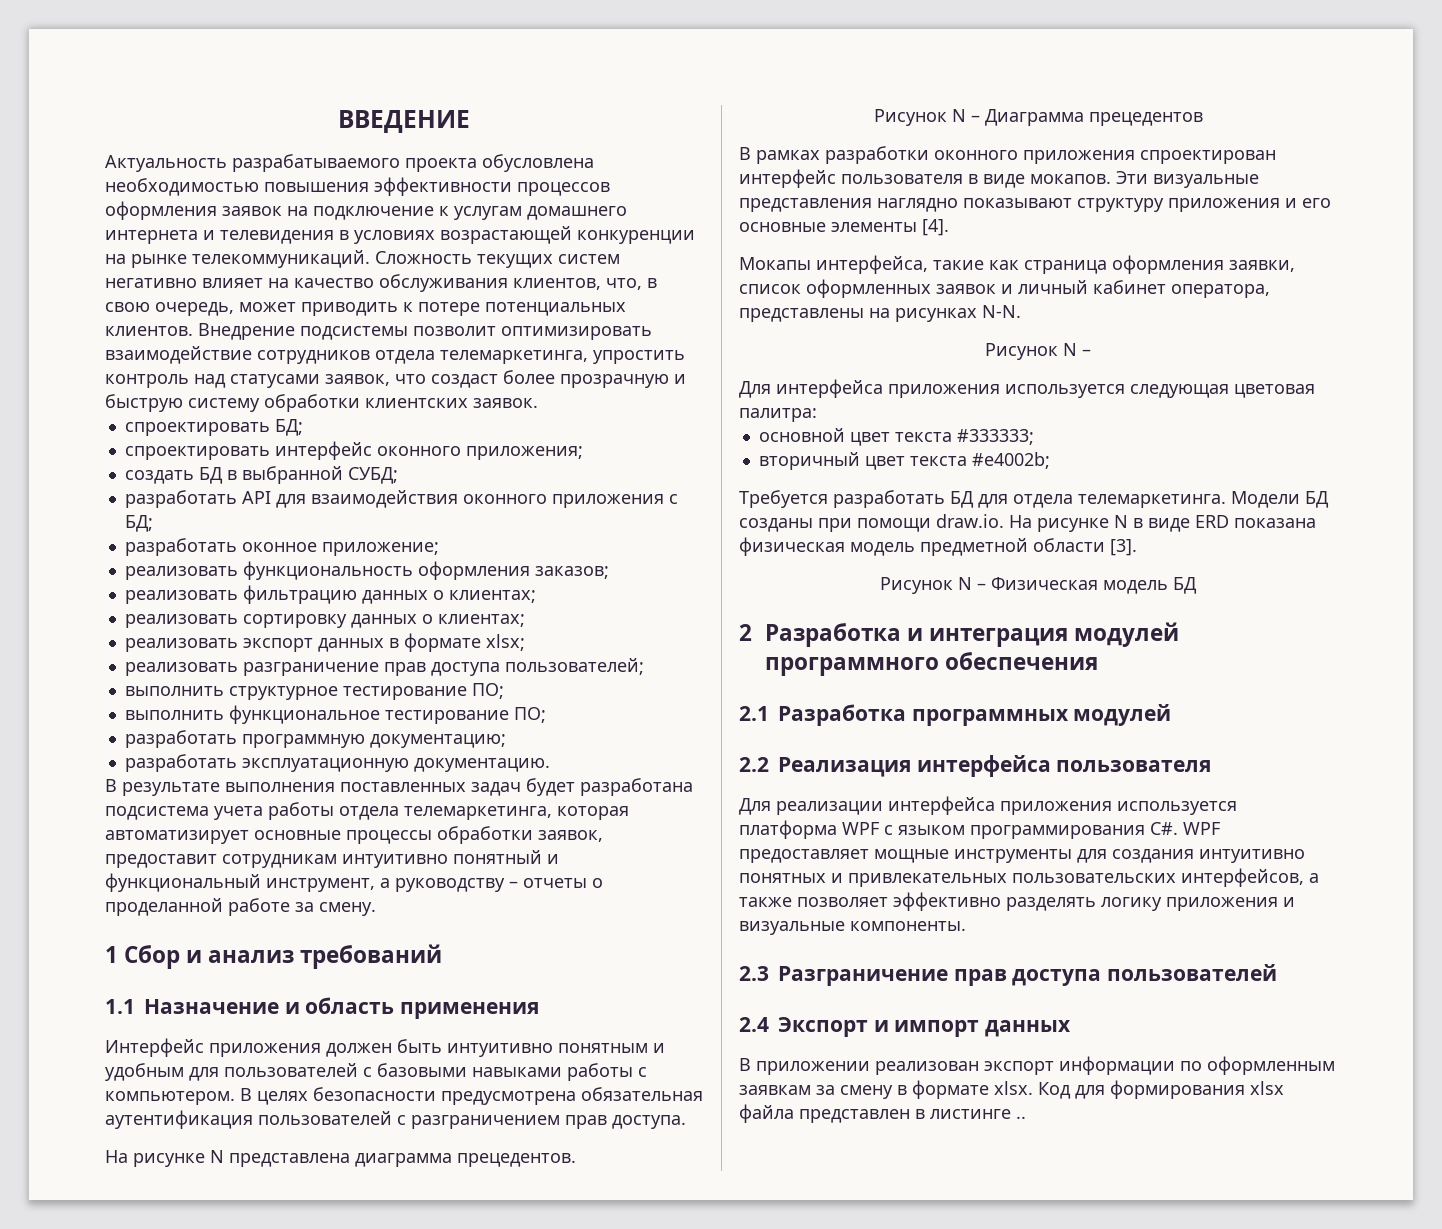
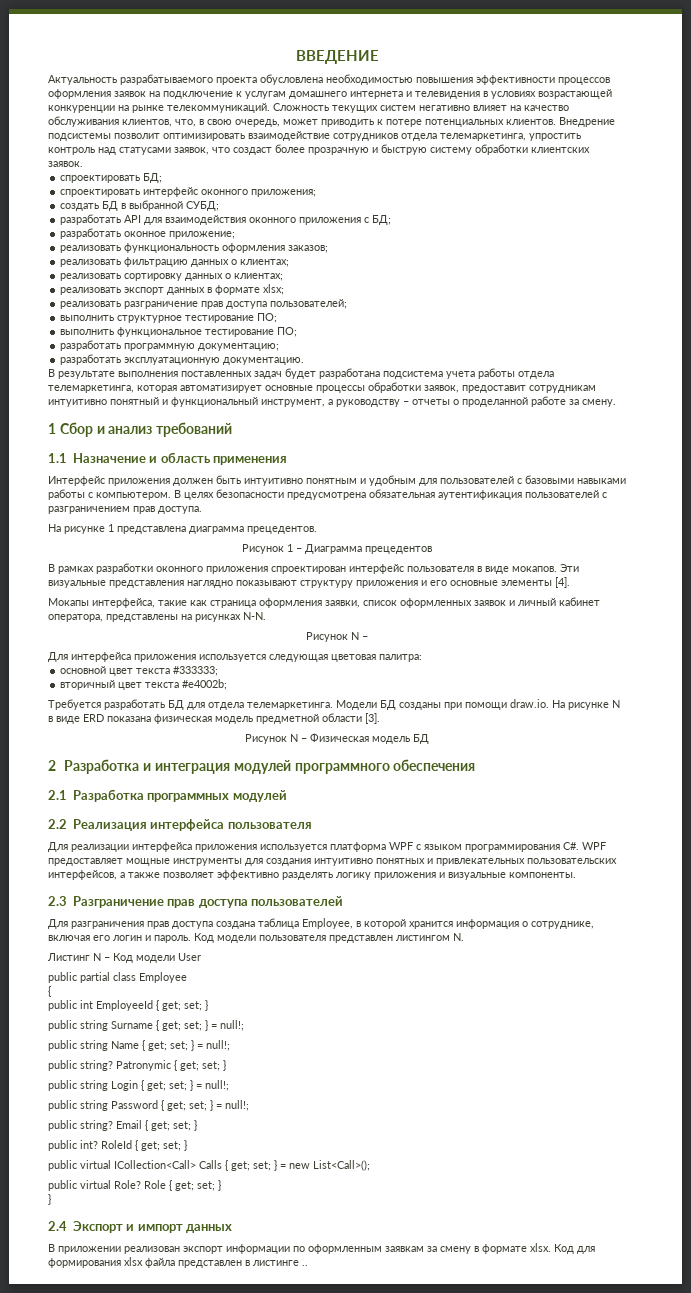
- На рисунке N представлена диаграмма прецедентов.
+ На рисунке 1 представлена диаграмма прецедентов.
- Рисунок N – Диаграмма прецедентов
+ Рисунок 1 – Диаграмма прецедентов
+ Для разграничения прав доступа создана таблица Employee, в которой хранится информация о сотруднике, включая его логин и пароль. Код модели пользователя представлен листингом N.
+ Листинг N – Код модели User
+ public partial class Employee
+ {
+ public int EmployeeId { get; set; }
+ public string Surname { get; set; } = null!;
+ public string Name { get; set; } = null!;
+ public string? Patronymic { get; set; }
+ public string Login { get; set; } = null!;
+ public string Password { get; set; } = null!;
+ public string? Email { get; set; }
+ public int? RoleId { get; set; }
+ public virtual ICollection<Call> Calls { get; set; } = new List<Call>();
+ public virtual Role? Role { get; set; }
+ }

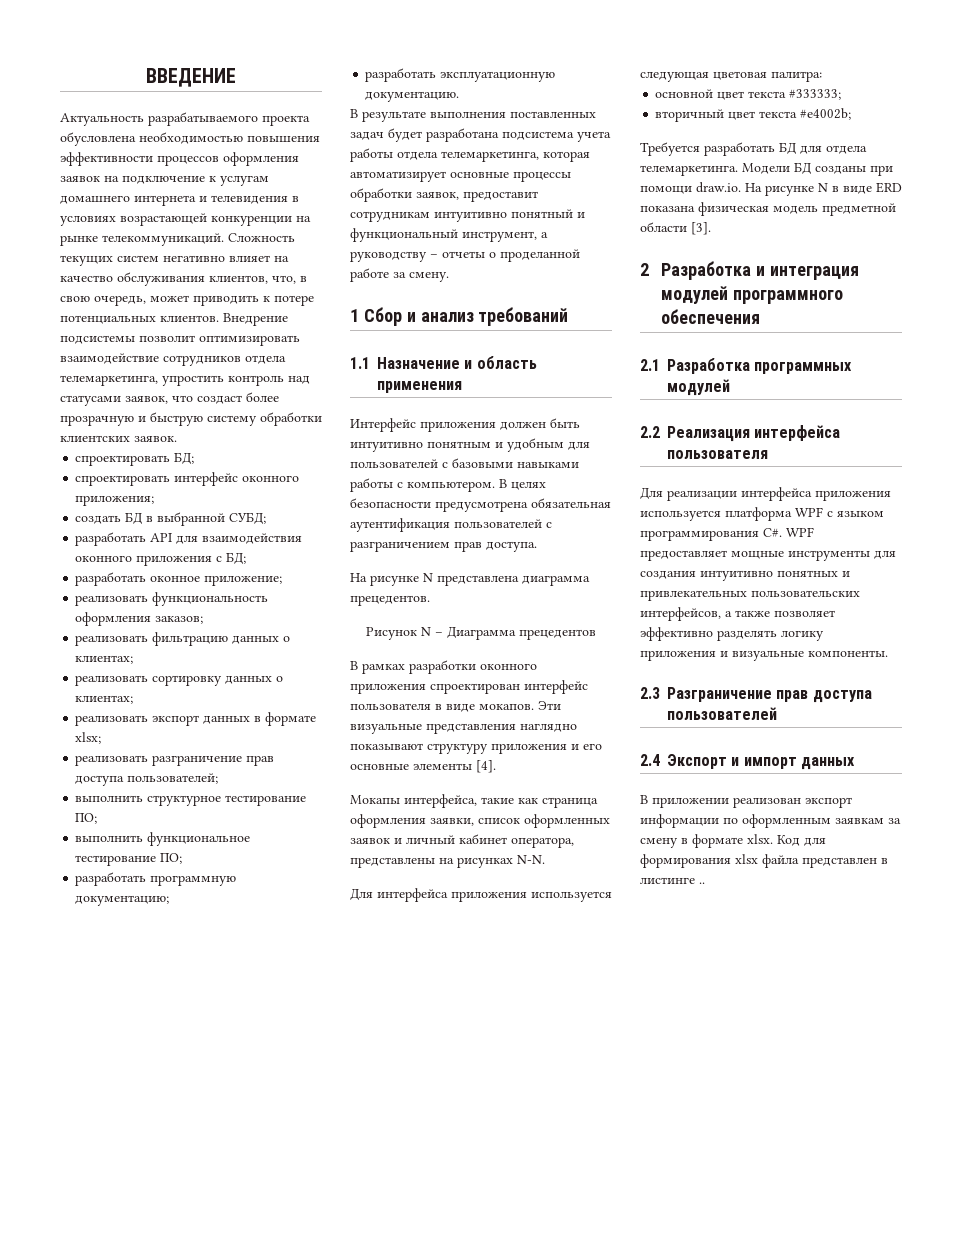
- На рисунке 1 представлена диаграмма прецедентов.
+ На рисунке N представлена диаграмма прецедентов.
- Рисунок 1 – Диаграмма прецедентов
+ Рисунок N – Диаграмма прецедентов
  Мокапы интерфейса, такие как страница оформления заявки, список оформленных заявок и личный кабинет оператора, представлены на рисунках N-N.
- Рисунок N –
- Рисунок N – Физическая модель БД
- Для разграничения прав доступа создана таблица Employee, в которой хранится информация о сотруднике, включая его логин и пароль. Код модели пользователя представлен листингом N.
- Листинг N – Код модели User
- public partial class Employee
- {
- public int EmployeeId { get; set; }
- public string Surname { get; set; } = null!;
- public string Name { get; set; } = null!;
- public string? Patronymic { get; set; }
- public string Login { get; set; } = null!;
- public string Password { get; set; } = null!;
- public string? Email { get; set; }
- public int? RoleId { get; set; }
- public virtual ICollection<Call> Calls { get; set; } = new List<Call>();
- public virtual Role? Role { get; set; }
- }

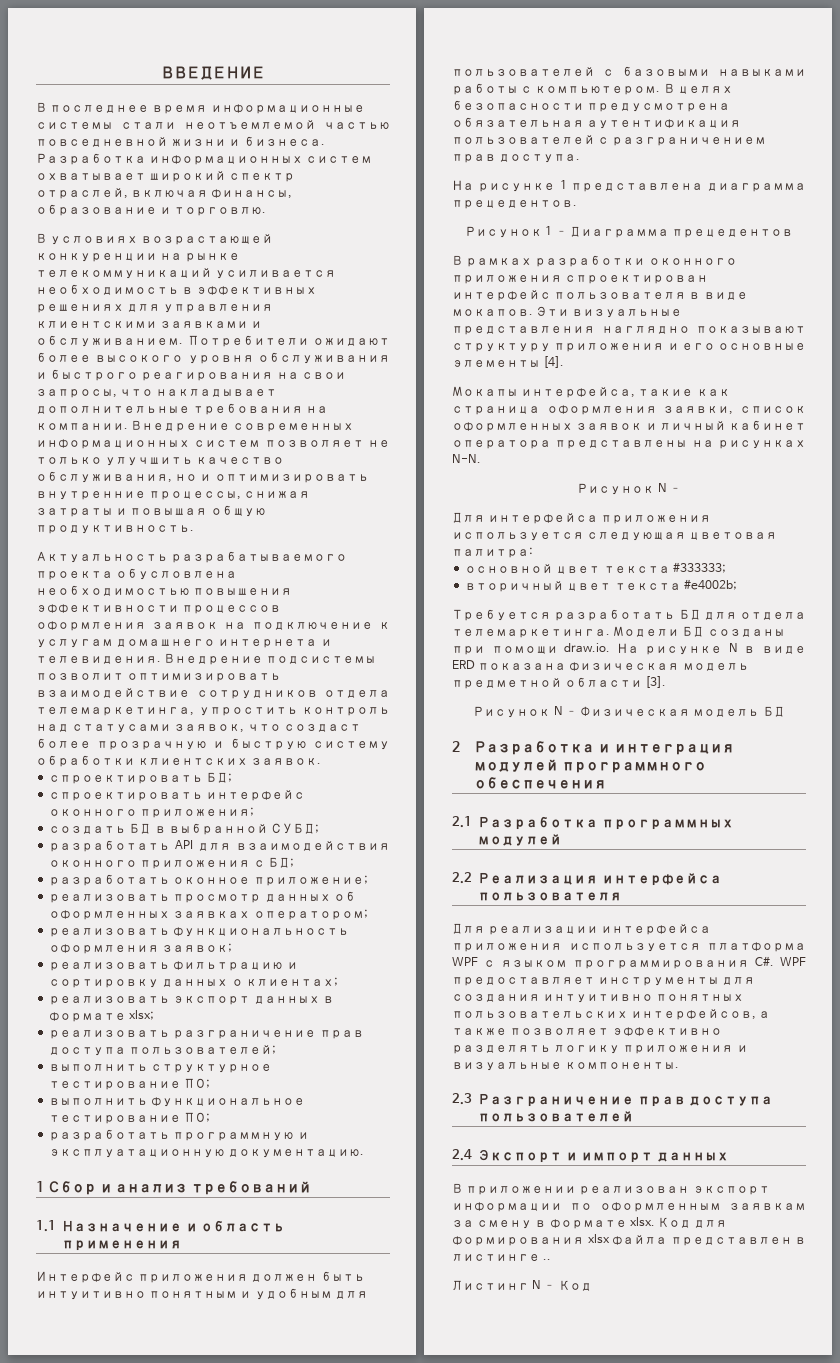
+ В последнее время информационные системы стали неотъемлемой частью повседневной жизни и бизнеса. Разработка информационных систем охватывает широкий спектр отраслей, включая финансы, образование и торговлю.
+ В условиях возрастающей конкуренции на рынке телекоммуникаций усиливается необходимость в эффективных решениях для управления клиентскими заявками и обслуживанием. Потребители ожидают более высокого уровня обслуживания и быстрого реагирования на свои запросы, что накладывает дополнительные требования на компании. Внедрение современных информационных систем позволяет не только улучшить качество обслуживания, но и оптимизировать внутренние процессы, снижая затраты и повышая общую продуктивность.
- Актуальность разрабатываемого проекта обусловлена необходимостью повышения эффективности процессов оформления заявок на подключение к услугам домашнего интернета и телевидения в условиях возрастающей конкуренции на рынке телекоммуникаций. Сложность текущих систем негативно влияет на качество обслуживания клиентов, что, в свою очередь, может приводить к потере потенциальных клиентов.
+ Актуальность разрабатываемого проекта обусловлена необходимостью повышения эффективности процессов оформления заявок на подключение к услугам домашнего интернета и телевидения.
+ реализовать просмотр данных об оформленных заявках оператором;
- реализовать функциональность оформления заказов;
+ реализовать функциональность оформления заявок;
- реализовать фильтрацию данных о клиентах;
- реализовать сортировку данных о клиентах;
+ реализовать фильтрацию и сортировку данных о клиентах;
- разработать программную документацию;
- разработать эксплуатационную документацию.
+ разработать программную и эксплуатационную документацию.
- В результате выполнения поставленных задач будет разработана подсистема учета работы отдела телемаркетинга, которая автоматизирует основные процессы обработки заявок, предоставит сотрудникам интуитивно понятный и функциональный инструмент, а руководству – отчеты о проделанной работе за смену.
- На рисунке N представлена диаграмма прецедентов.
+ На рисунке 1 представлена диаграмма прецедентов.
- Рисунок N – Диаграмма прецедентов
+ Рисунок 1 – Диаграмма прецедентов
- Мокапы интерфейса, такие как страница оформления заявки, список оформленных заявок и личный кабинет оператора, представлены на рисунках N-N.
+ Мокапы интерфейса, такие как страница оформления заявки, список оформленных заявок и личный кабинет оператора представлены на рисунках N-N.
+ Рисунок N –
+ Рисунок N – Физическая модель БД
- Для реализации интерфейса приложения используется платформа WPF с языком программирования C#. WPF предоставляет мощные инструменты для создания интуитивно понятных и привлекательных пользовательских интерфейсов, а также позволяет эффективно разделять логику приложения и визуальные компоненты.
+ Для реализации интерфейса приложения используется платформа WPF с языком программирования C#. WPF предоставляет инструменты для создания интуитивно понятных пользовательских интерфейсов, а также позволяет эффективно разделять логику приложения и визуальные компоненты.
+ Листинг N – Код

